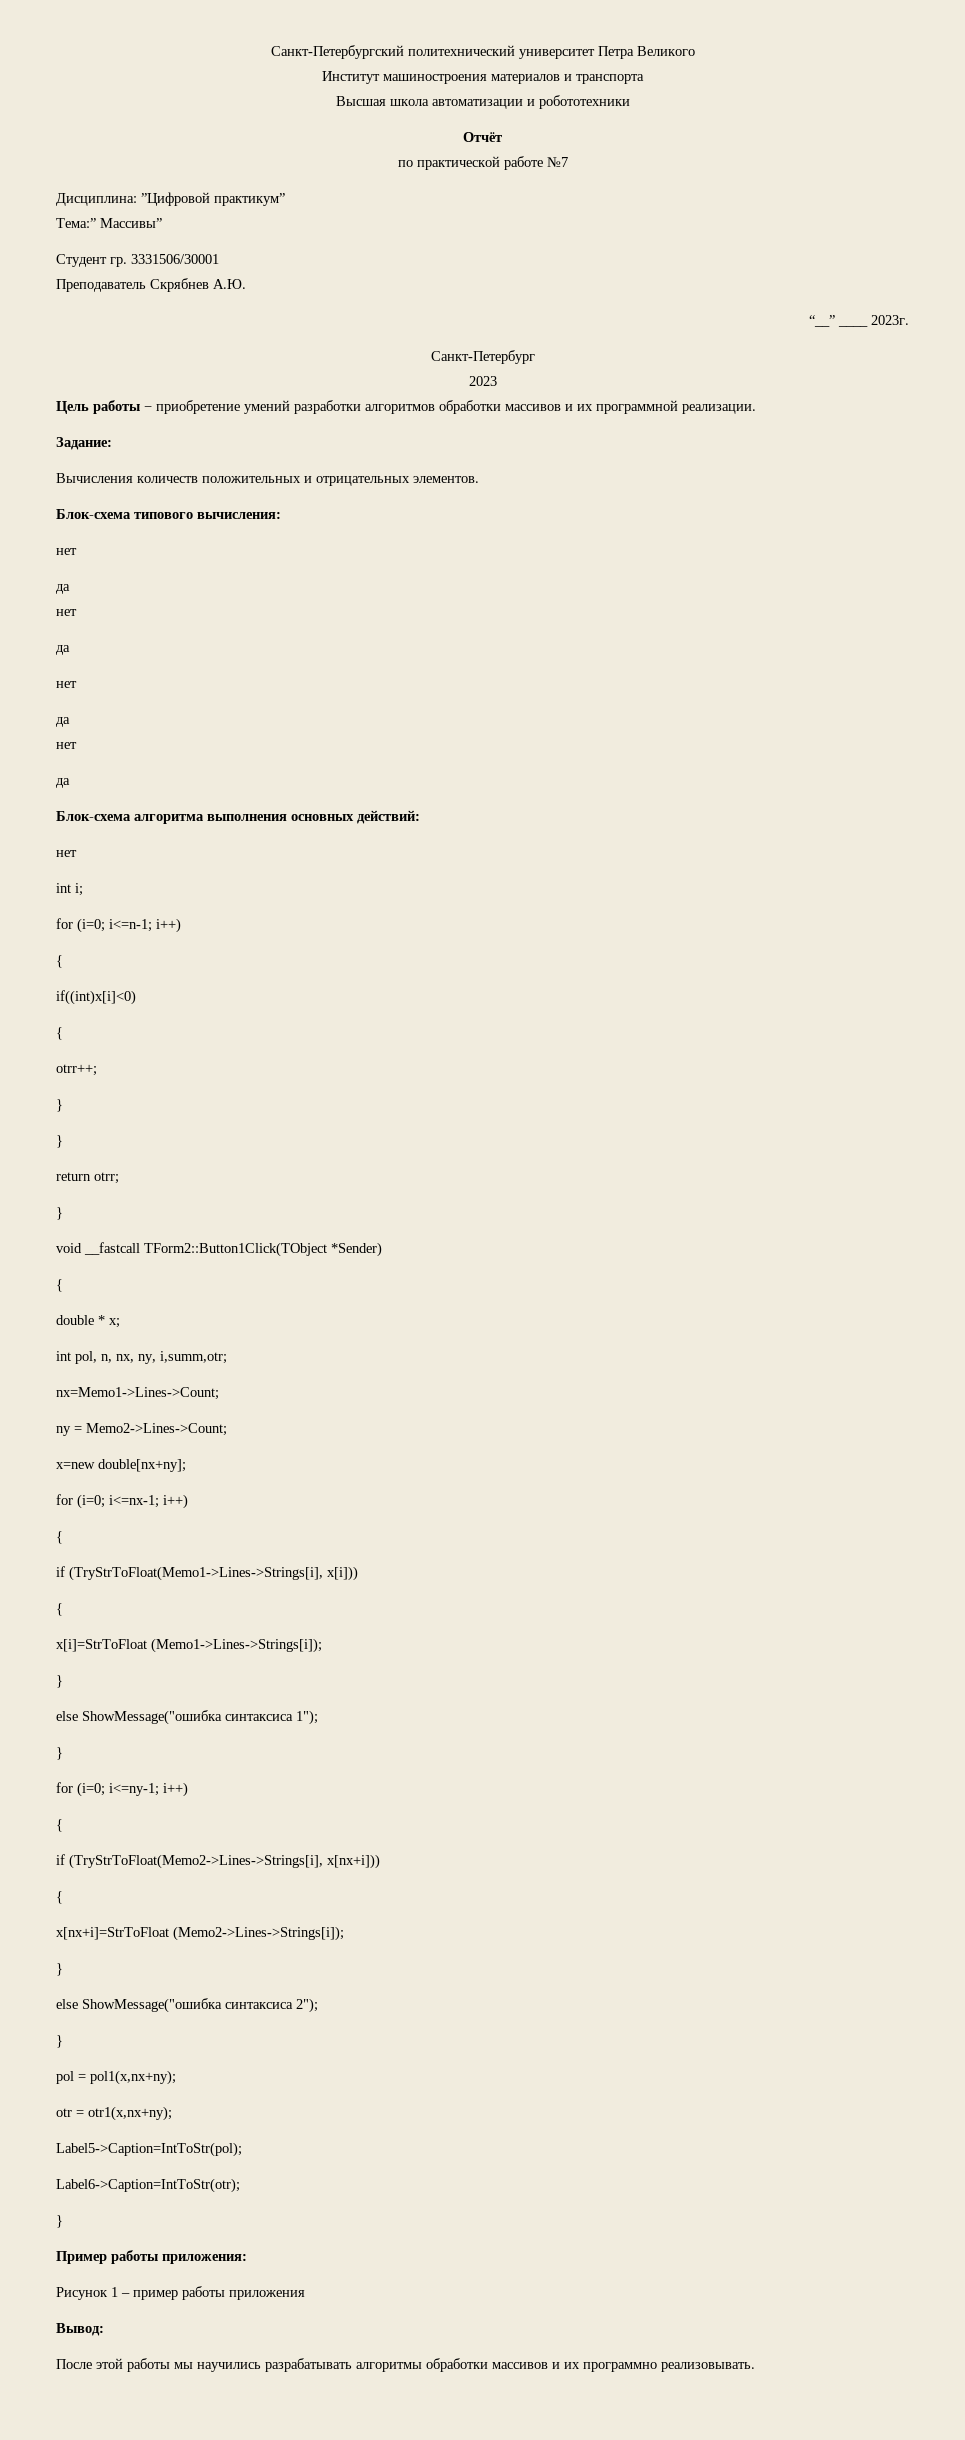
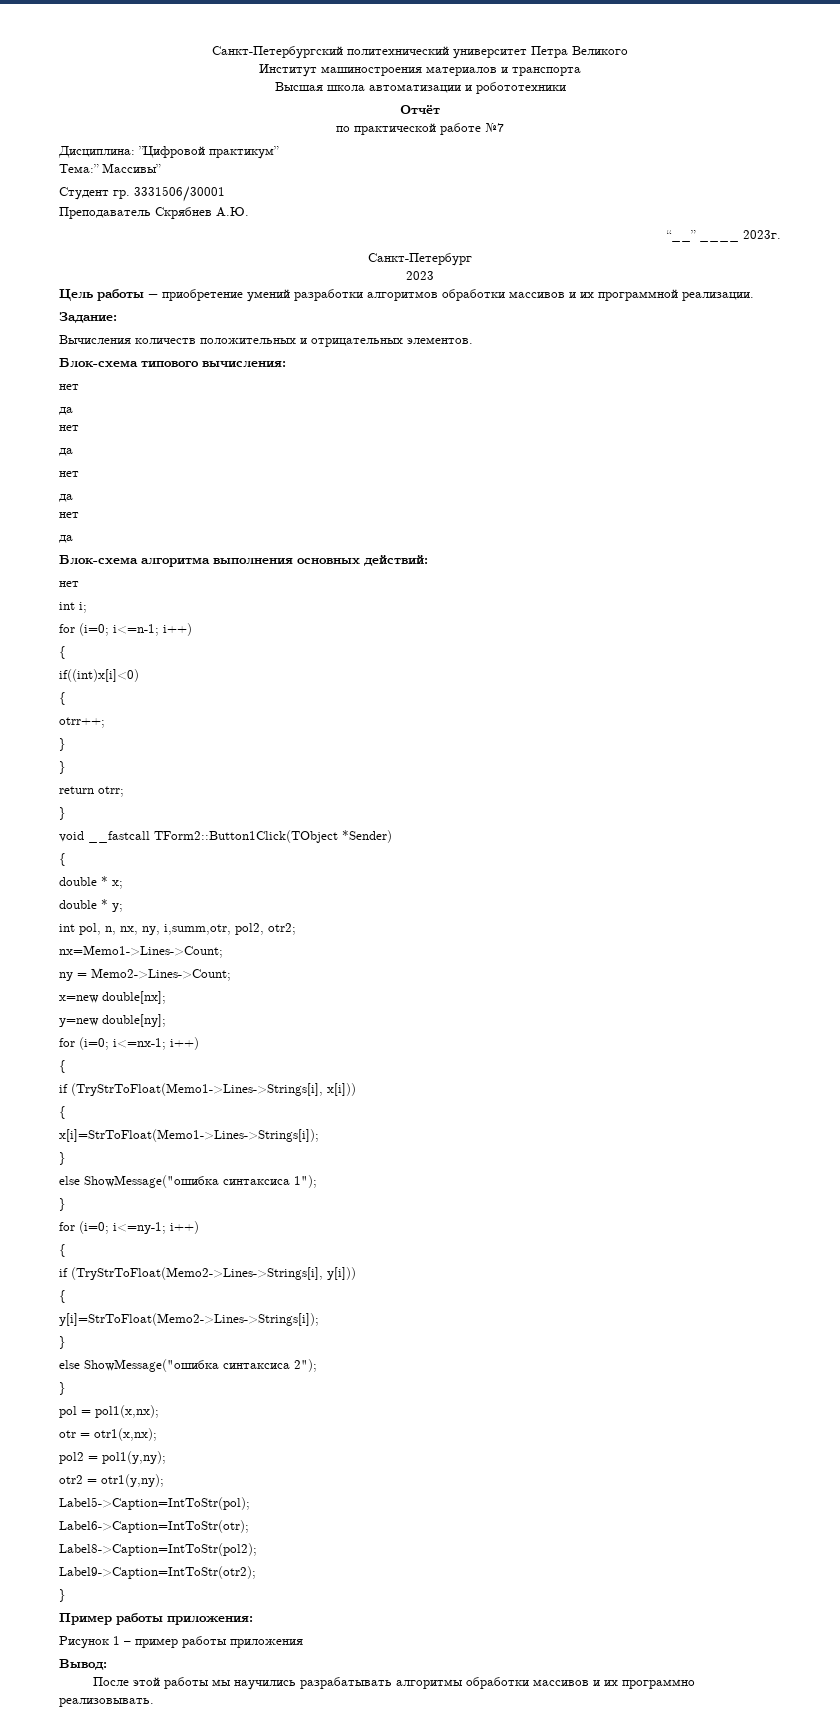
+ double * y;
- int pol, n, nx, ny, i,summ,otr;
+ int pol, n, nx, ny, i,summ,otr, pol2, otr2;
- x=new double[nx+ny];
+ x=new double[nx];
+ y=new double[ny];
- x[i]=StrToFloat (Memo1->Lines->Strings[i]);
+ x[i]=StrToFloat(Memo1->Lines->Strings[i]);
- if (TryStrToFloat(Memo2->Lines->Strings[i], x[nx+i]))
+ if (TryStrToFloat(Memo2->Lines->Strings[i], y[i]))
  {
- x[nx+i]=StrToFloat (Memo2->Lines->Strings[i]);
+ y[i]=StrToFloat(Memo2->Lines->Strings[i]);
- pol = pol1(x,nx+ny);
+ pol = pol1(x,nx);
- otr = otr1(x,nx+ny);
+ otr = otr1(x,nx);
+ pol2 = pol1(y,ny);
+ otr2 = otr1(y,ny);
+ Label8->Caption=IntToStr(pol2);
+ Label9->Caption=IntToStr(otr2);

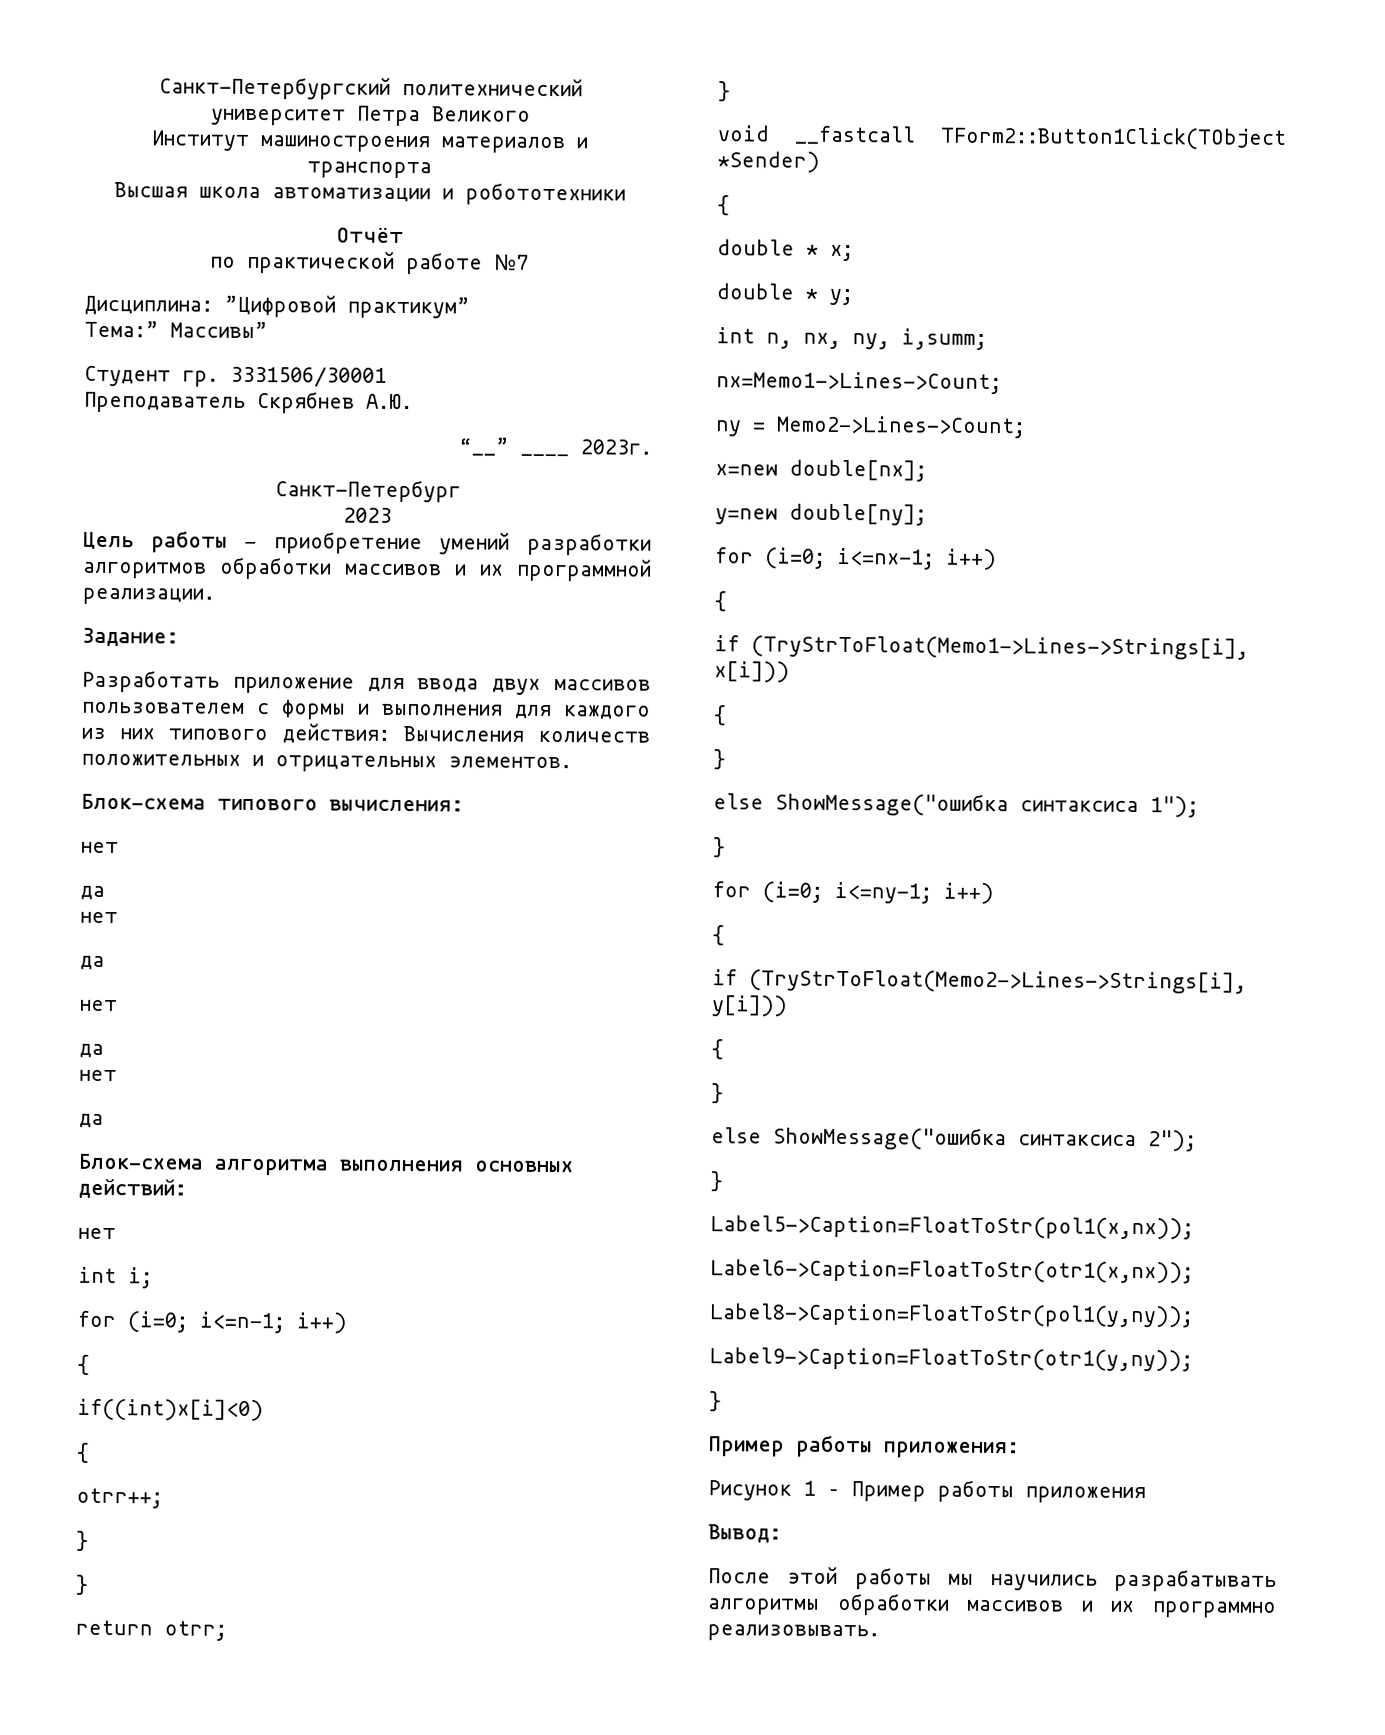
- Вычисления количеств положительных и отрицательных элементов.
+ Разработать приложение для ввода двух массивов пользователем с формы и выполнения для каждого из них типового действия: Вычисления количеств положительных и отрицательных элементов.
- int pol, n, nx, ny, i,summ,otr, pol2, otr2;
+ int n, nx, ny, i,summ;
- x[i]=StrToFloat(Memo1->Lines->Strings[i]);
- y[i]=StrToFloat(Memo2->Lines->Strings[i]);
- pol = pol1(x,nx);
- otr = otr1(x,nx);
- pol2 = pol1(y,ny);
- otr2 = otr1(y,ny);
- Label5->Caption=IntToStr(pol);
- Label6->Caption=IntToStr(otr);
- Label8->Caption=IntToStr(pol2);
- Label9->Caption=IntToStr(otr2);
+ Label5->Caption=FloatToStr(pol1(x,nx));
+ Label6->Caption=FloatToStr(otr1(x,nx));
+ Label8->Caption=FloatToStr(pol1(y,ny));
+ Label9->Caption=FloatToStr(otr1(y,ny));
- Рисунок 1 – пример работы приложения
+ Рисунок 1 – Пример работы приложения

